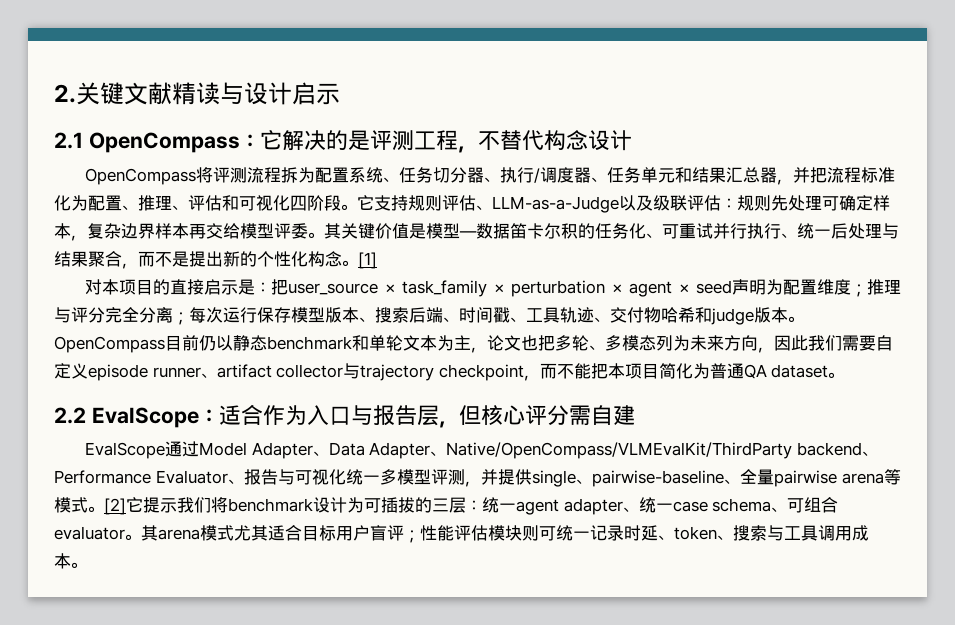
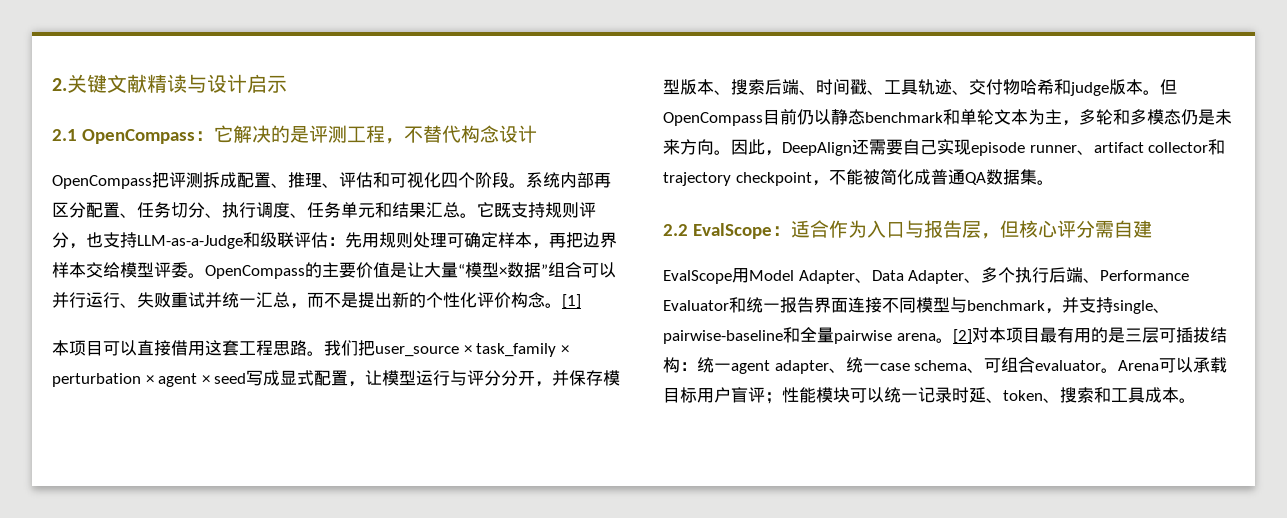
- OpenCompass将评测流程拆为配置系统、任务切分器、执行/调度器、任务单元和结果汇总器，并把流程标准化为配置、推理、评估和可视化四阶段。它支持规则评估、LLM-as-a-Judge以及级联评估：规则先处理可确定样本，复杂边界样本再交给模型评委。
+ OpenCompass把评测拆成配置、推理、评估和可视化四个阶段。系统内部再区分配置、任务切分、执行调度、任务单元和结果汇总。它既支持规则评分，也支持LLM-as-a-Judge和级联评估：先用规则处理可确定样本，再把边界样本交给模型评委。
- 其关键价值是模型—数据笛卡尔积的任务化、可重试并行执行、统一后处理与结果聚合，而不是提出新的个性化构念。
+ OpenCompass的主要价值是让大量“模型×数据”组合可以并行运行、失败重试并统一汇总，而不是提出新的个性化评价构念。
- 对本项目的直接启示是：把user_source × task_family × perturbation × agent × seed声明为配置维度；推理与评分完全分离；每次运行保存模型版本、搜索后端、时间戳、工具轨迹、交付物哈希和judge版本。
+ 本项目可以直接借用这套工程思路。我们把user_source × task_family × perturbation × agent × seed写成显式配置，让模型运行与评分分开，并保存模型版本、搜索后端、时间戳、工具轨迹、交付物哈希和judge版本。
- OpenCompass目前仍以静态benchmark和单轮文本为主，论文也把多轮、多模态列为未来方向，因此我们需要自定义episode runner、artifact collector与trajectory checkpoint，而不能把本项目简化为普通QA dataset。
+ 但OpenCompass目前仍以静态benchmark和单轮文本为主，多轮和多模态仍是未来方向。因此，DeepAlign还需要自己实现episode runner、artifact collector和trajectory checkpoint，不能被简化成普通QA数据集。
- EvalScope通过Model Adapter、Data Adapter、Native/OpenCompass/VLMEvalKit/ThirdParty backend、Performance Evaluator、报告与可视化统一多模型评测，并提供single、pairwise-baseline、全量pairwise arena等模式。[2]它提示我们将benchmark设计为可插拔的三层：统一agent adapter、统一case schema、可组合evaluator。
+ EvalScope用Model Adapter、Data Adapter、多个执行后端、Performance Evaluator和统一报告界面连接不同模型与benchmark，并支持single、pairwise-baseline和全量pairwise arena。[2]对本项目最有用的是三层可插拔结构：统一agent adapter、统一case schema、可组合evaluator。
- 其arena模式尤其适合目标用户盲评；性能评估模块则可统一记录时延、token、搜索与工具调用成本。
+ Arena可以承载目标用户盲评；性能模块可以统一记录时延、token、搜索和工具成本。

